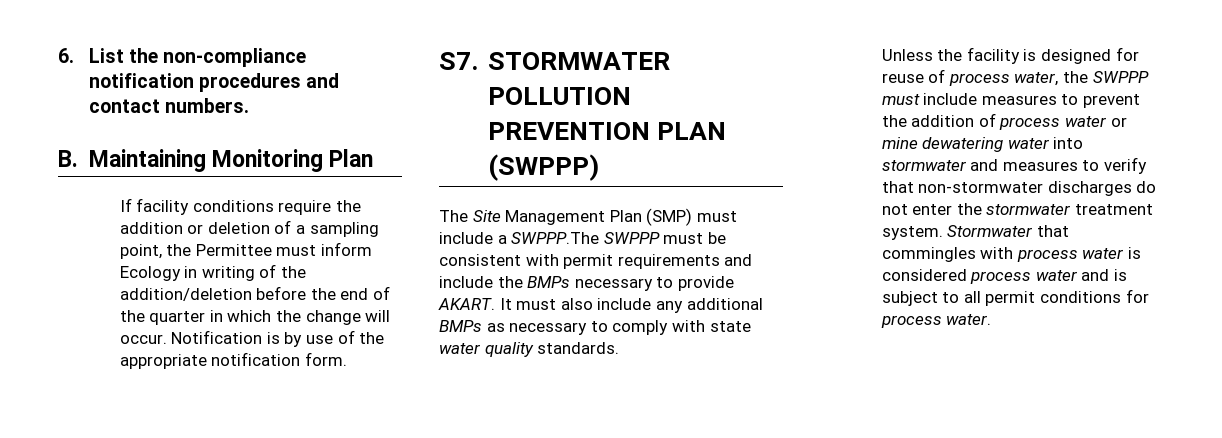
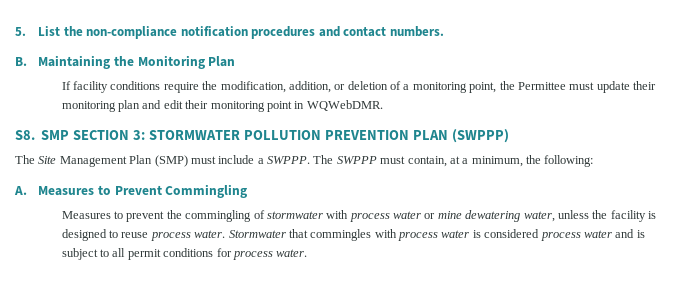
- 6. List the non-compliance notification procedures and contact numbers.
+ 5. List the non-compliance notification procedures and contact numbers.
- B. Maintaining Monitoring Plan
+ B. Maintaining the Monitoring Plan
- If facility conditions require the addition or deletion of a sampling point, the Permittee must inform Ecology in writing of the addition/deletion before the end of the quarter in which the change will occur. Notification is by use of the appropriate notification form.
- S7. STORMWATER POLLUTION PREVENTION PLAN (SWPPP)
+ If facility conditions require the modification, addition, or deletion of a monitoring point, the Permittee must update their monitoring plan and edit their monitoring point in WQWebDMR.
+ S8. SMP SECTION 3: STORMWATER POLLUTION PREVENTION PLAN (SWPPP)
- The Site Management Plan (SMP) must include a SWPPP.The SWPPP must be consistent with permit requirements and include the BMPs necessary to provide AKART. It must also include any additional BMPs as necessary to comply with state water quality standards.
- Unless the facility is designed for reuse of process water, the SWPPP must include measures to prevent the addition of process water or mine dewatering water into stormwater and measures to verify that non-stormwater discharges do not enter the stormwater treatment system.
+ The Site Management Plan (SMP) must include a SWPPP. The SWPPP must contain, at a minimum, the following:
+ A. Measures to Prevent Commingling
+ Measures to prevent the commingling of stormwater with process water or mine dewatering water, unless the facility is designed to reuse process water.

